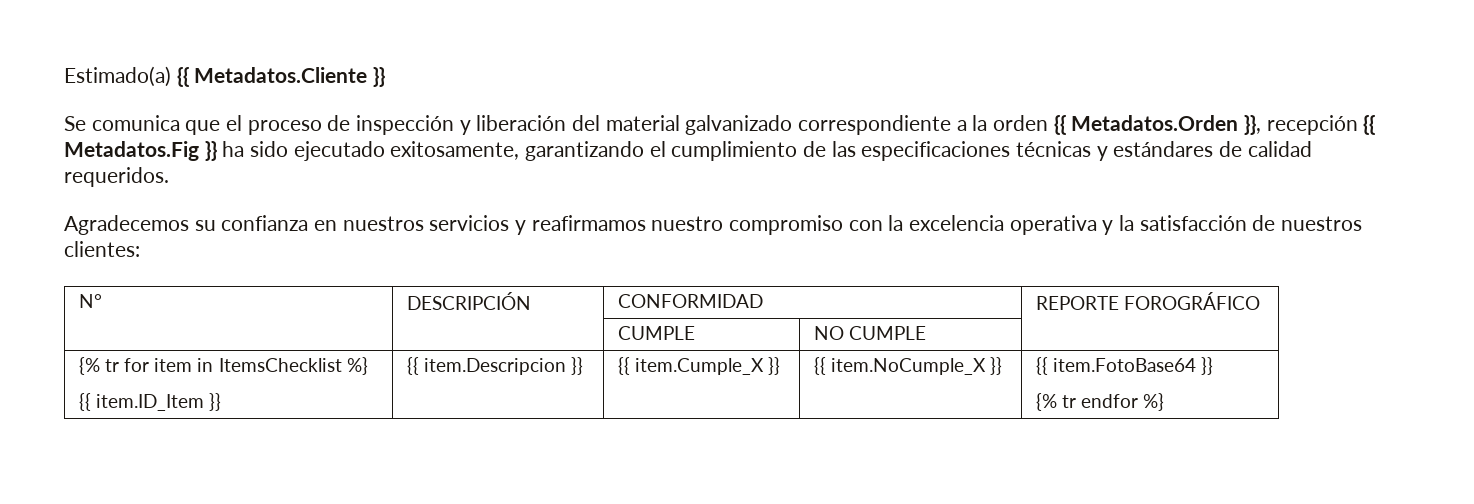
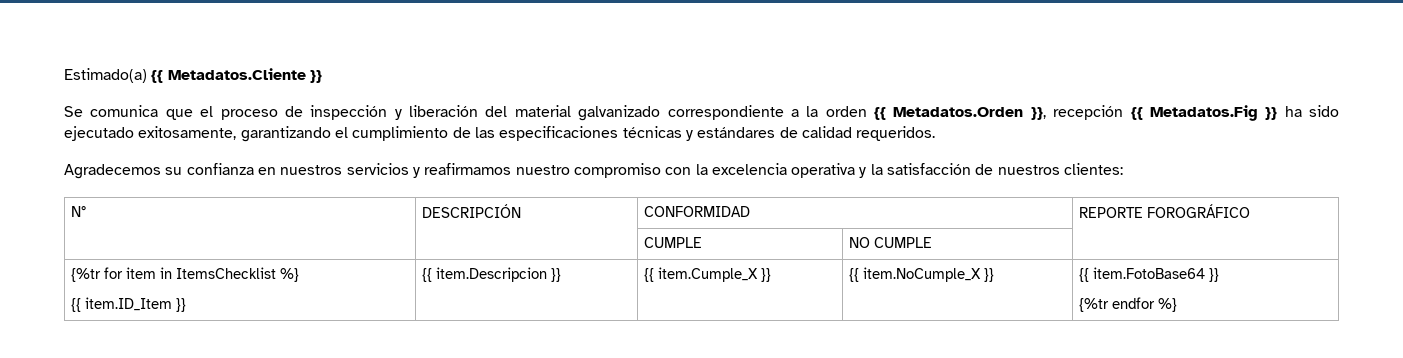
- {% tr for item in ItemsChecklist %}
+ {%tr for item in ItemsChecklist %}
  {{ item.ID_Item }} | {{ item.Descripcion }} | {{ item.Cumple_X }} | {{ item.NoCumple_X }} | {{ item.FotoBase64 }}
- {% tr endfor %}
+ {%tr endfor %}

